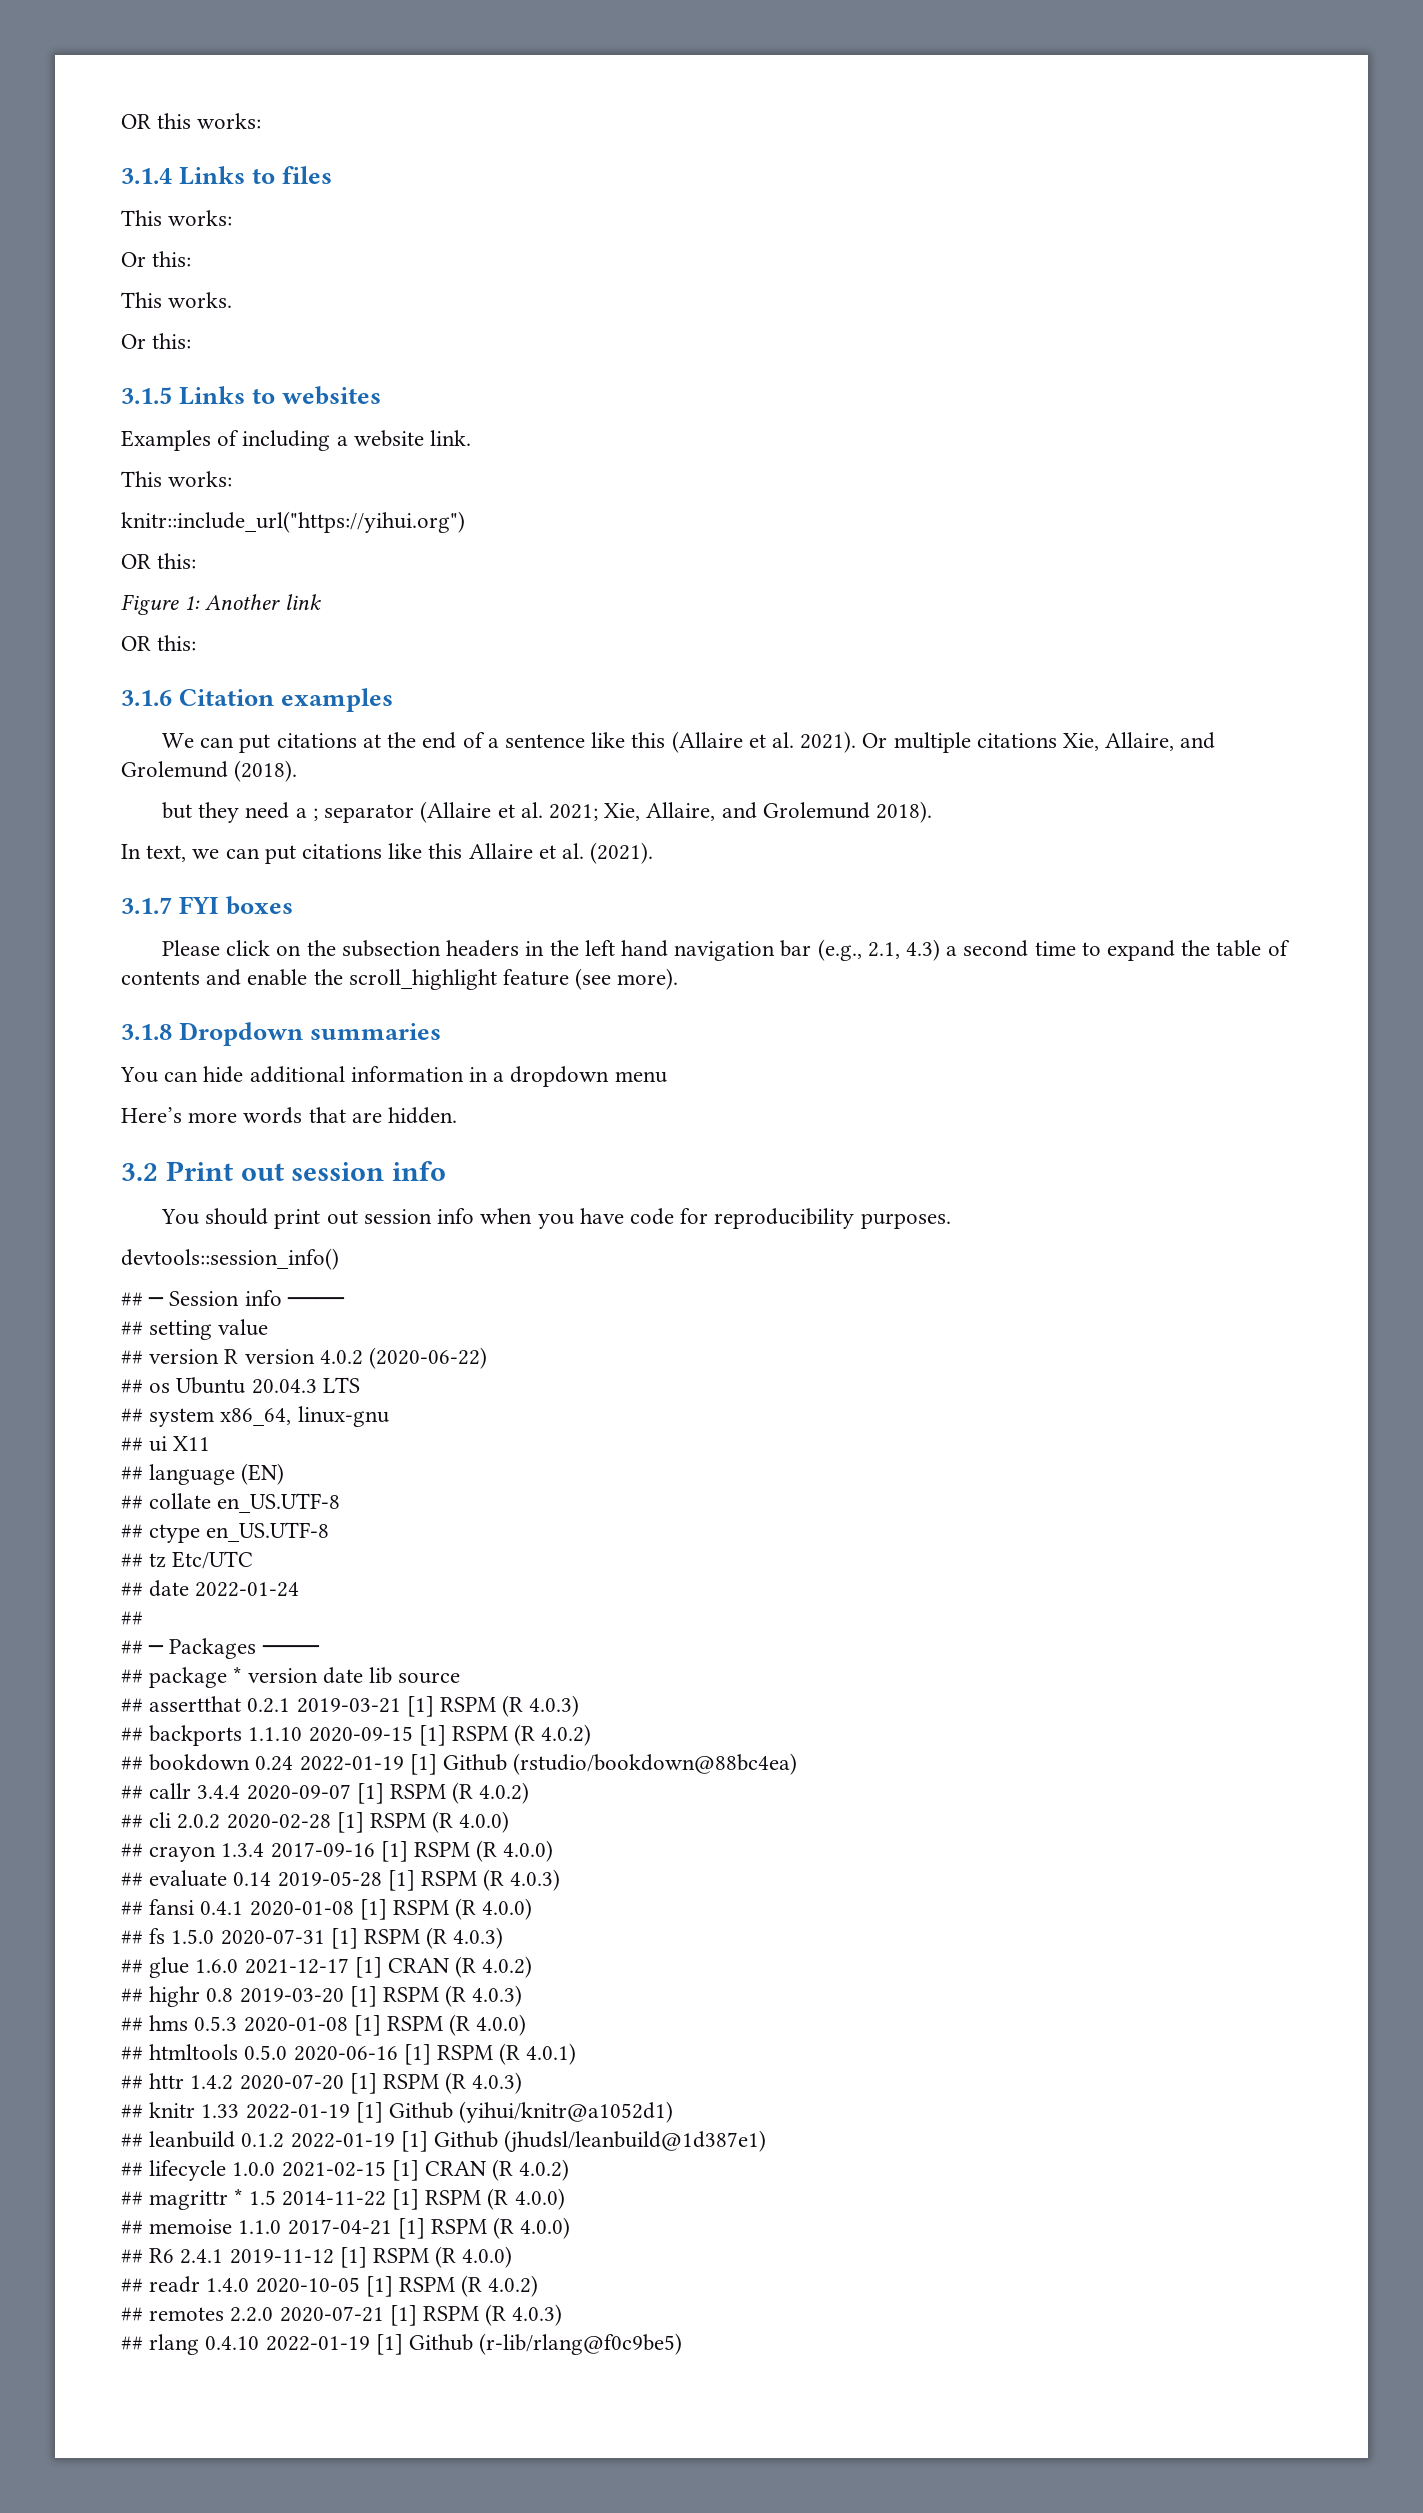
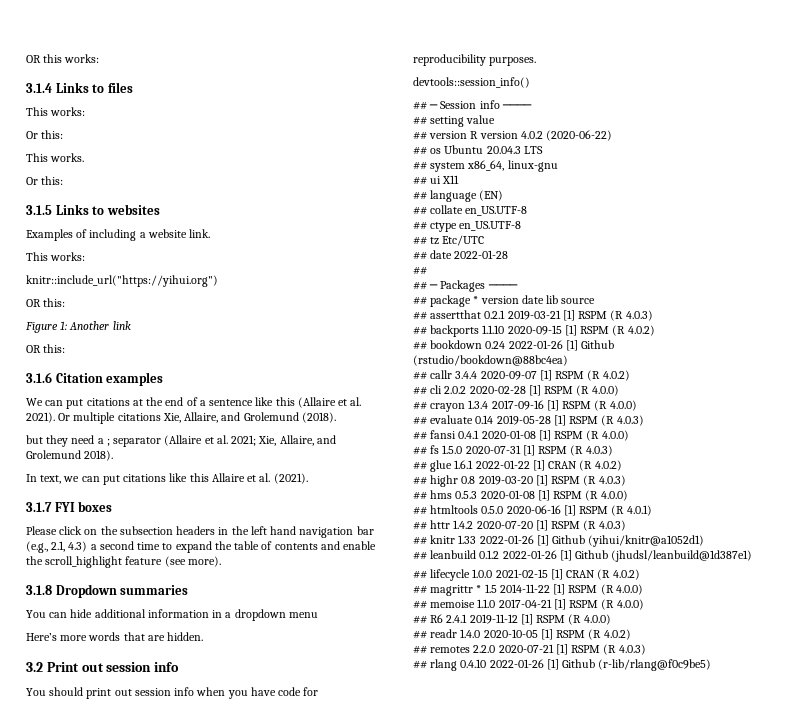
- ## date 2022-01-24
+ ## date 2022-01-28
- ## bookdown 0.24 2022-01-19 [1] Github (rstudio/bookdown@88bc4ea)
+ ## bookdown 0.24 2022-01-26 [1] Github (rstudio/bookdown@88bc4ea)
- ## glue 1.6.0 2021-12-17 [1] CRAN (R 4.0.2)
+ ## glue 1.6.1 2022-01-22 [1] CRAN (R 4.0.2)
- ## knitr 1.33 2022-01-19 [1] Github (yihui/knitr@a1052d1)
+ ## knitr 1.33 2022-01-26 [1] Github (yihui/knitr@a1052d1)
- ## leanbuild 0.1.2 2022-01-19 [1] Github (jhudsl/leanbuild@1d387e1)
+ ## leanbuild 0.1.2 2022-01-26 [1] Github (jhudsl/leanbuild@1d387e1)
- ## rlang 0.4.10 2022-01-19 [1] Github (r-lib/rlang@f0c9be5)
+ ## rlang 0.4.10 2022-01-26 [1] Github (r-lib/rlang@f0c9be5)

